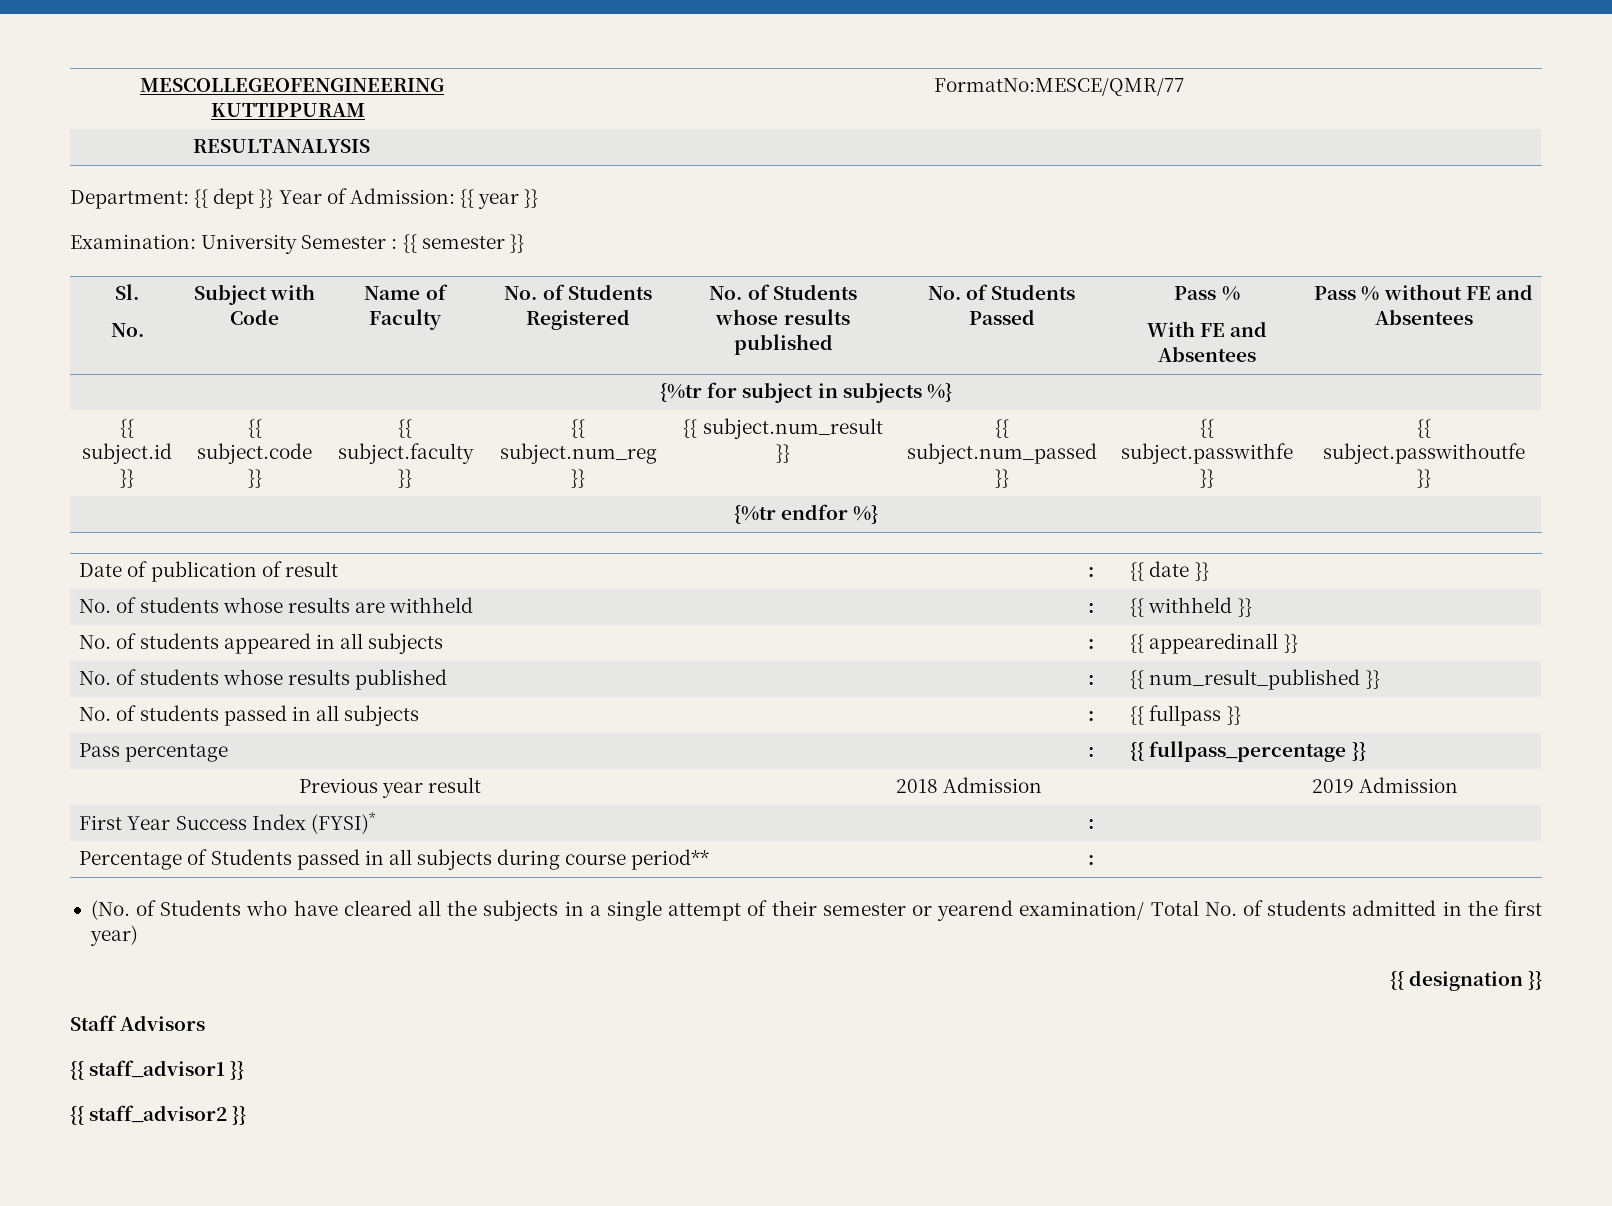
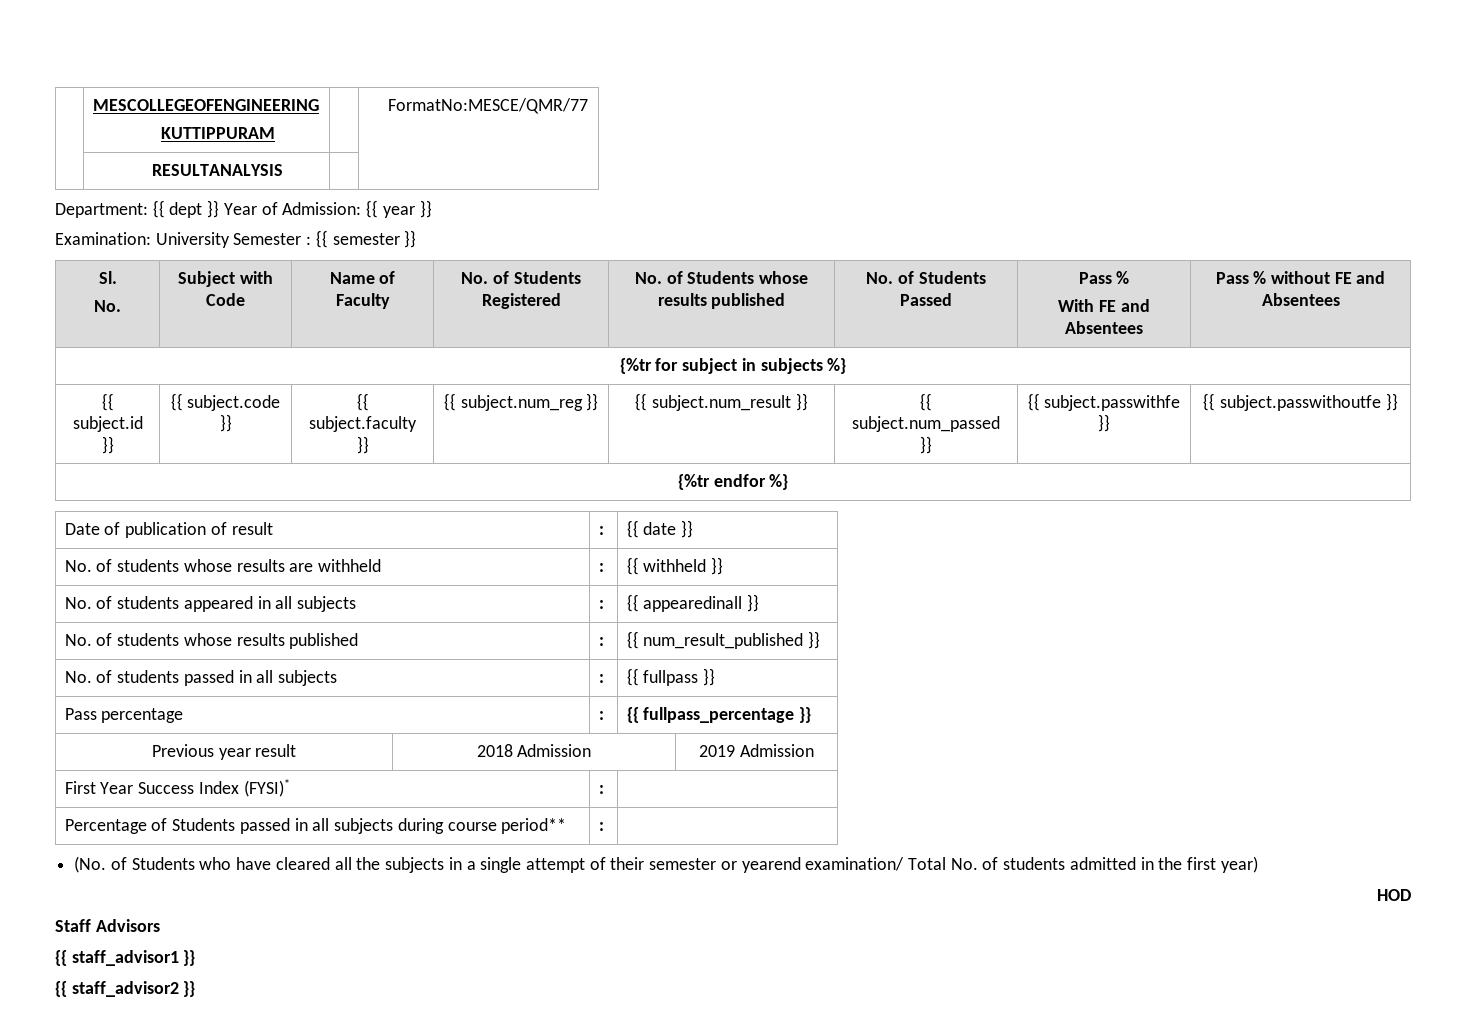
- {{ designation }}
+ HOD

